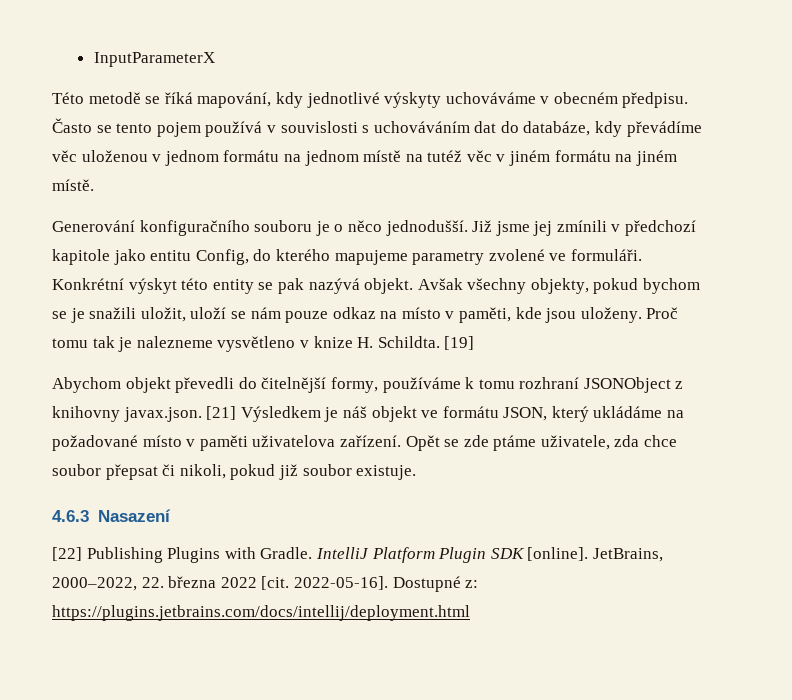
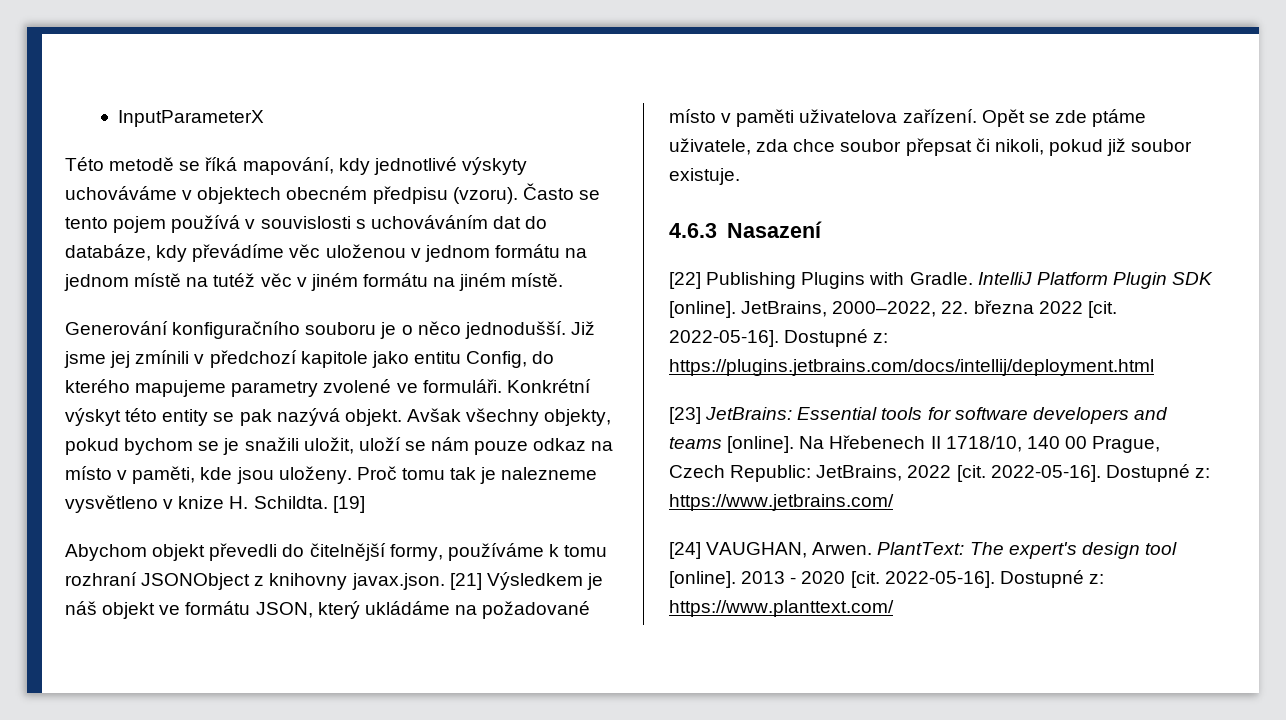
- Této metodě se říká mapování, kdy jednotlivé výskyty uchováváme v obecném předpisu.
+ Této metodě se říká mapování, kdy jednotlivé výskyty uchováváme v objektech obecném předpisu (vzoru).
+ [23] JetBrains: Essential tools for software developers and teams [online]. Na Hřebenech II 1718/10, 140 00 Prague, Czech Republic: JetBrains, 2022 [cit. 2022-05-16]. Dostupné z: https://www.jetbrains.com/
+ [24] VAUGHAN, Arwen. PlantText: The expert's design tool [online]. 2013 - 2020 [cit. 2022-05-16]. Dostupné z: https://www.planttext.com/

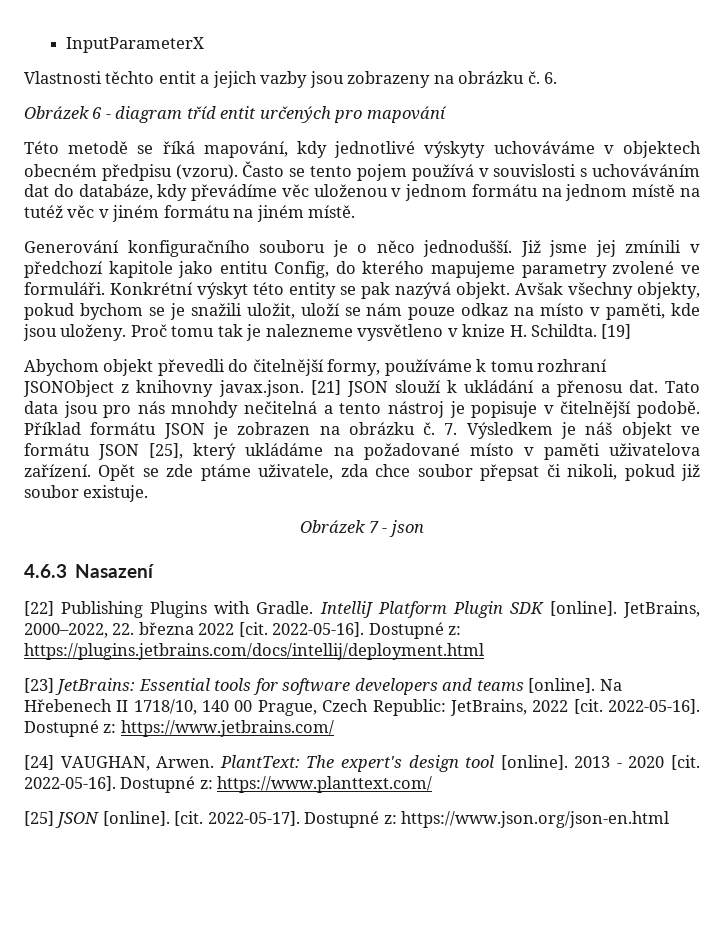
+ Vlastnosti těchto entit a jejich vazby jsou zobrazeny na obrázku č. 6.
+ Obrázek 6 - diagram tříd entit určených pro mapování
- Abychom objekt převedli do čitelnější formy, používáme k tomu rozhraní JSONObject z knihovny javax.json. [21] Výsledkem je náš objekt ve formátu JSON, který ukládáme na požadované místo v paměti uživatelova zařízení.
+ Abychom objekt převedli do čitelnější formy, používáme k tomu rozhraní JSONObject z knihovny javax.json. [21] JSON slouží k ukládání a přenosu dat. Tato data jsou pro nás mnohdy nečitelná a tento nástroj je popisuje v čitelnější podobě. Příklad formátu JSON je zobrazen na obrázku č. 7. Výsledkem je náš objekt ve formátu JSON [25], který ukládáme na požadované místo v paměti uživatelova zařízení.
+ Obrázek 7 - json
+ [25] JSON [online]. [cit. 2022-05-17]. Dostupné z: https://www.json.org/json-en.html

